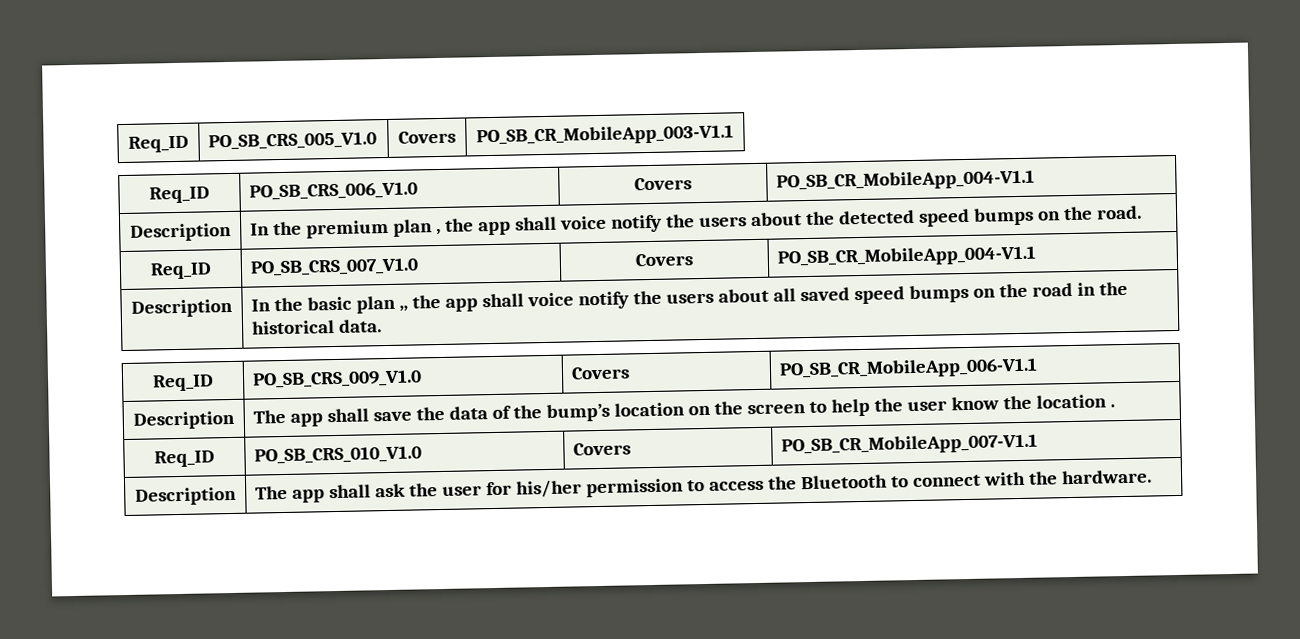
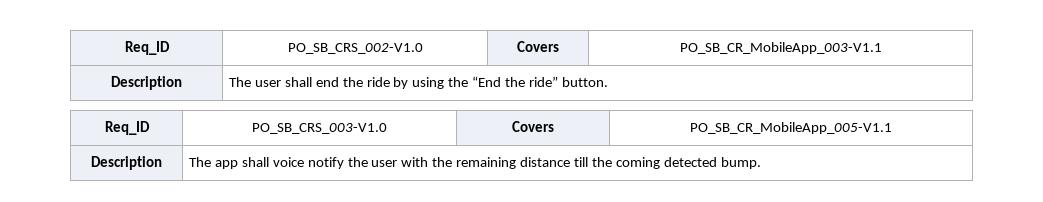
- Req_ID | PO_SB_CRS_005_V1.0 | Covers | PO_SB_CR_MobileApp_003-V1.1
+ Req_ID | PO_SB_CRS_002-V1.0 | Covers | PO_SB_CR_MobileApp_003-V1.1
- Req_ID | PO_SB_CRS_006_V1.0 | Covers | PO_SB_CR_MobileApp_004-V1.1
- Description | In the premium plan , the app shall voice notify the users about the detected speed bumps on the road.
- Req_ID | PO_SB_CRS_007_V1.0 | Covers | PO_SB_CR_MobileApp_004-V1.1
- Description | In the basic plan ,, the app shall voice notify the users about all saved speed bumps on the road in the historical data.
- Req_ID | PO_SB_CRS_009_V1.0 | Covers | PO_SB_CR_MobileApp_006-V1.1
- Description | The app shall save the data of the bump’s location on the screen to help the user know the location .
- Req_ID | PO_SB_CRS_010_V1.0 | Covers | PO_SB_CR_MobileApp_007-V1.1
- Description | The app shall ask the user for his/her permission to access the Bluetooth to connect with the hardware.
+ Description | The user shall end the ride by using the “End the ride” button.
+ Req_ID | PO_SB_CRS_003-V1.0 | Covers | PO_SB_CR_MobileApp_005-V1.1
+ Description | The app shall voice notify the user with the remaining distance till the coming detected bump.

